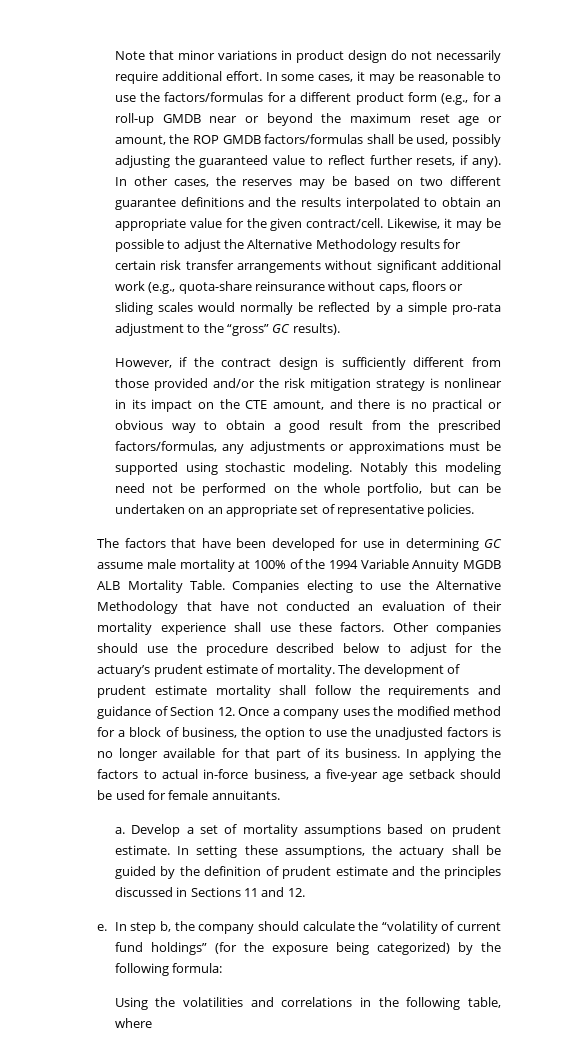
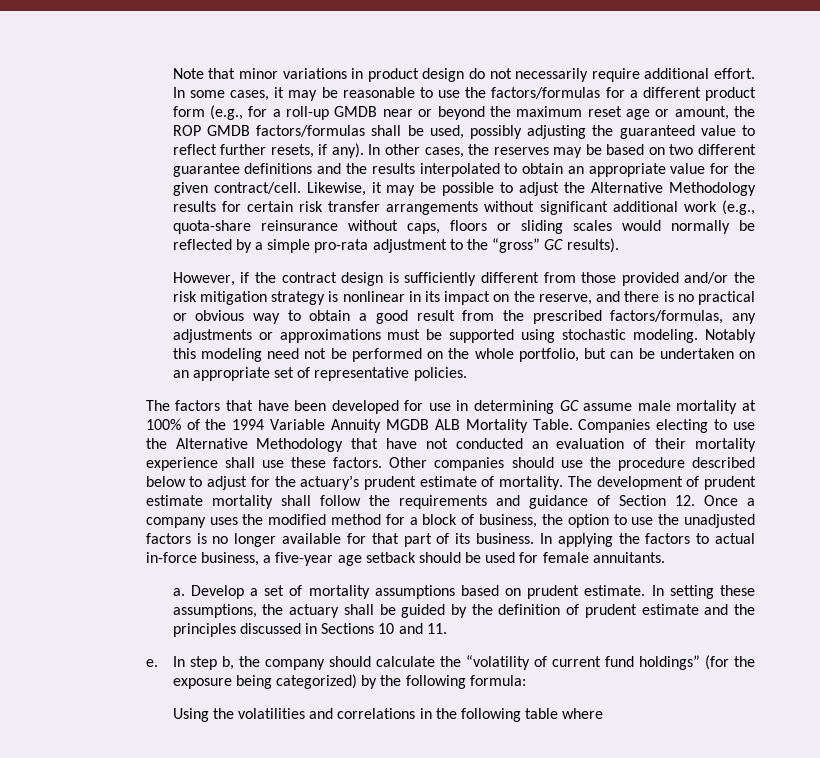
- However, if the contract design is sufficiently different from those provided and/or the risk mitigation strategy is nonlinear in its impact on the CTE amount, and there is no practical or obvious way to obtain a good result from the prescribed factors/formulas, any adjustments or approximations must be supported using stochastic modeling.
+ However, if the contract design is sufficiently different from those provided and/or the risk mitigation strategy is nonlinear in its impact on the reserve, and there is no practical or obvious way to obtain a good result from the prescribed factors/formulas, any adjustments or approximations must be supported using stochastic modeling.
- In setting these assumptions, the actuary shall be guided by the definition of prudent estimate and the principles discussed in Sections 11 and 12.
+ In setting these assumptions, the actuary shall be guided by the definition of prudent estimate and the principles discussed in Sections 10 and 11.
- Using the volatilities and correlations in the following table, where
+ Using the volatilities and correlations in the following table where

